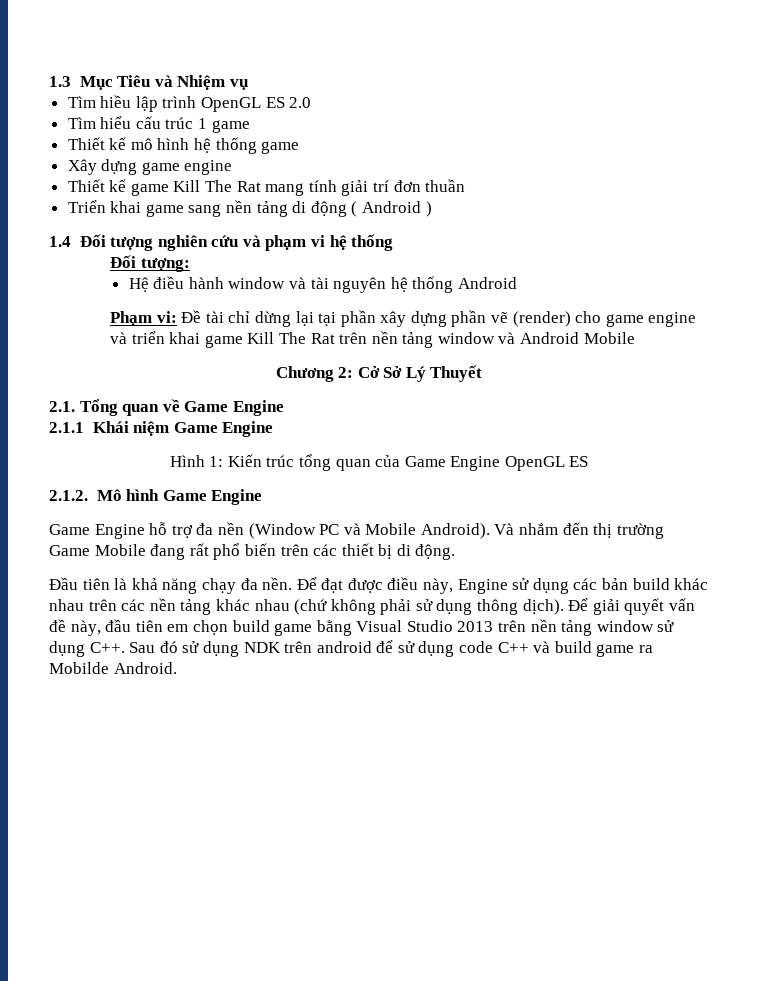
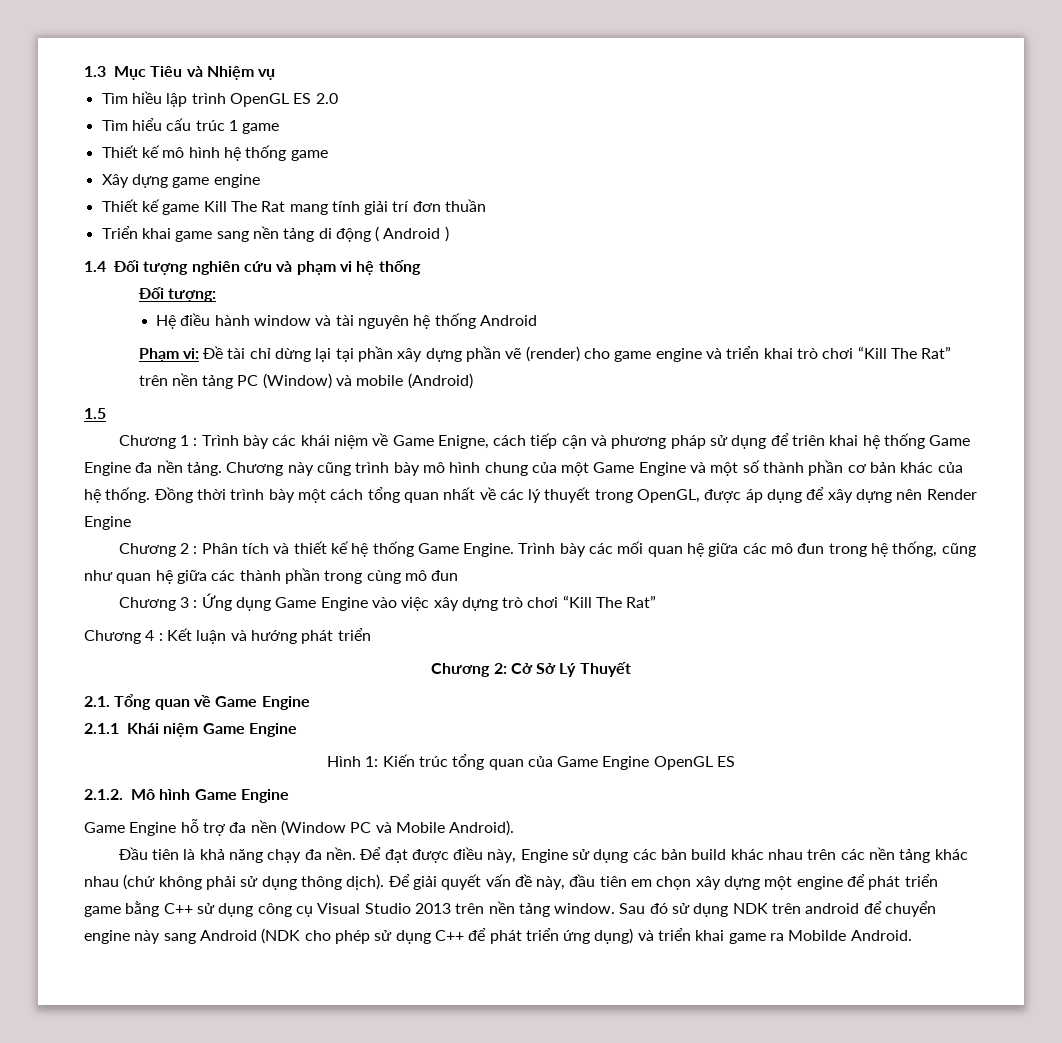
- Phạm vi: Đề tài chỉ dừng lại tại phần xây dựng phần vẽ (render) cho game engine và triển khai game Kill The Rat trên nền tảng window và Android Mobile
+ Phạm vi: Đề tài chỉ dừng lại tại phần xây dựng phần vẽ (render) cho game engine và triển khai trò chơi “Kill The Rat” trên nền tảng PC (Window) và mobile (Android)
+ 1.5
+ Chương 1 : Trình bày các khái niệm về Game Enigne, cách tiếp cận và phương pháp sử dụng để triên khai hệ thống Game Engine đa nền tảng. Chương này cũng trình bày mô hình chung của một Game Engine và một số thành phần cơ bản khác của hệ thống. Đồng thời trình bày một cách tổng quan nhất về các lý thuyết trong OpenGL, được áp dụng để xây dựng nên Render Engine
+ Chương 2 : Phân tích và thiết kế hệ thống Game Engine. Trình bày các mối quan hệ giữa các mô đun trong hệ thống, cũng như quan hệ giữa các thành phần trong cùng mô đun
+ Chương 3 : Ứng dụng Game Engine vào việc xây dựng trò chơi “Kill The Rat”
+ Chương 4 : Kết luận và hướng phát triển
- Và nhắm đến thị trường Game Mobile đang rất phổ biến trên các thiết bị di động.
- Để giải quyết vấn đề này, đầu tiên em chọn build game bằng Visual Studio 2013 trên nền tảng window sử dụng C++. Sau đó sử dụng NDK trên android để sử dụng code C++ và build game ra Mobilde Android.
+ Để giải quyết vấn đề này, đầu tiên em chọn xây dựng một engine để phát triển game bằng C++ sử dụng công cụ Visual Studio 2013 trên nền tảng window. Sau đó sử dụng NDK trên android để chuyển engine này sang Android (NDK cho phép sử dụng C++ để phát triển ứng dụng) và triển khai game ra Mobilde Android.

